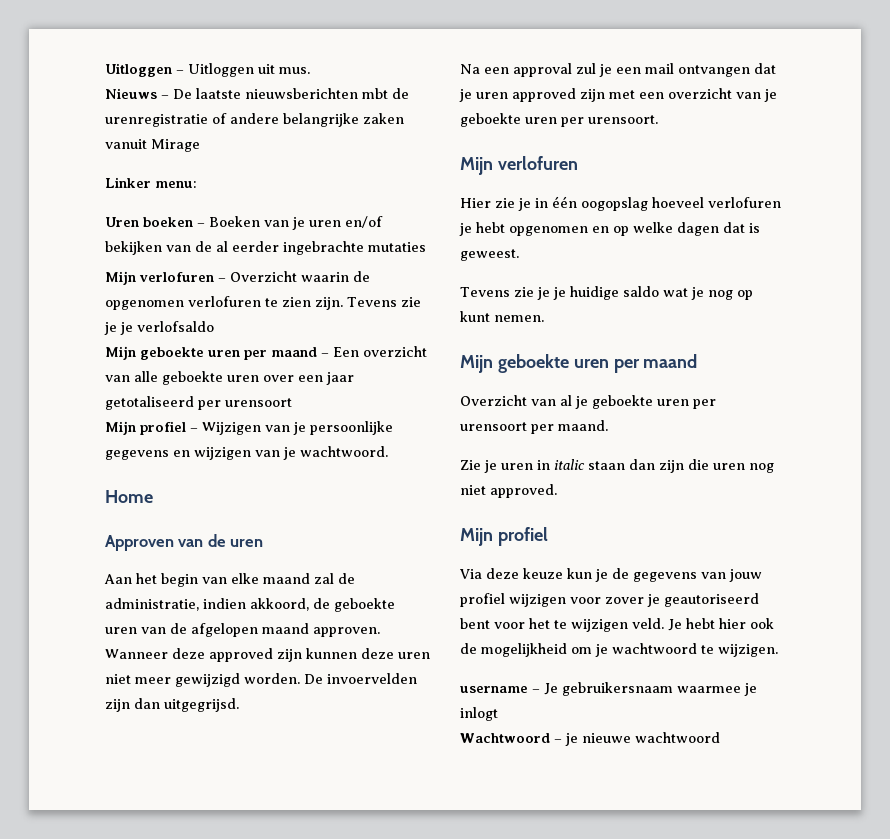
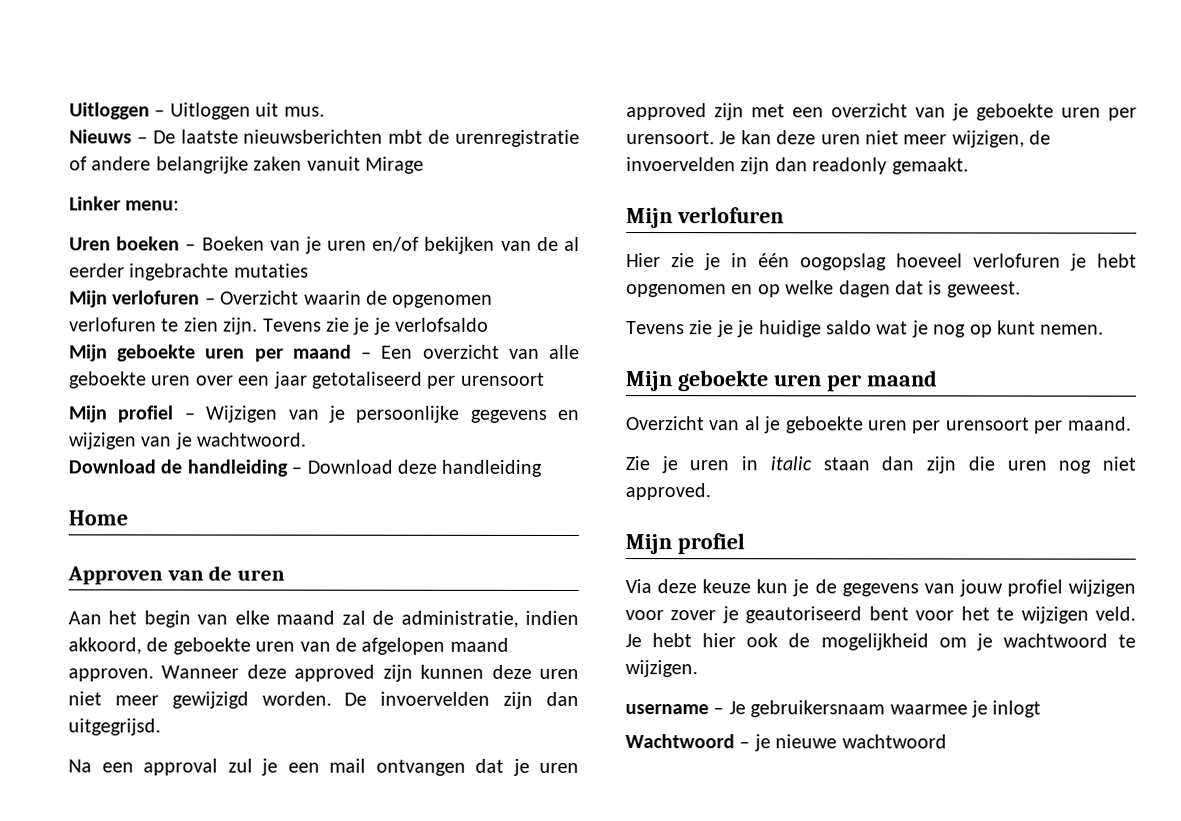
+ Download de handleiding – Download deze handleiding
+ Je kan deze uren niet meer wijzigen, de invoervelden zijn dan readonly gemaakt.

